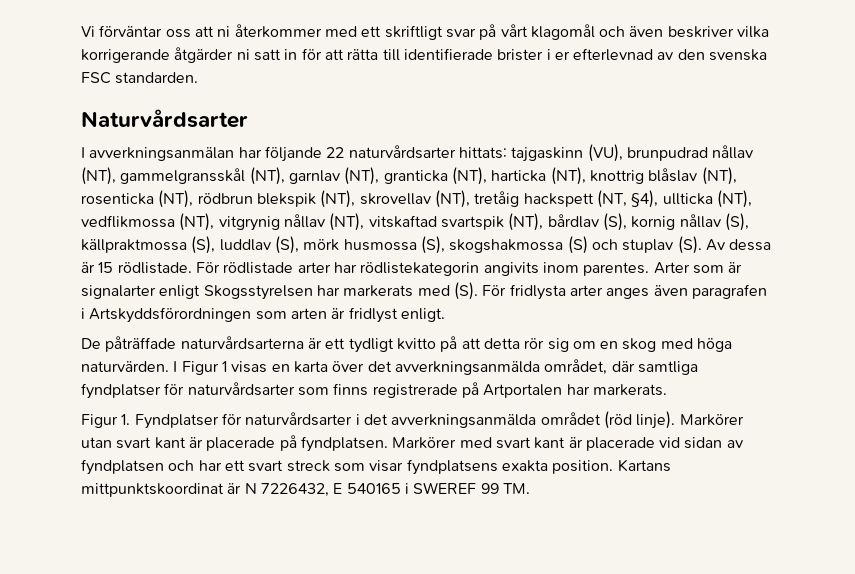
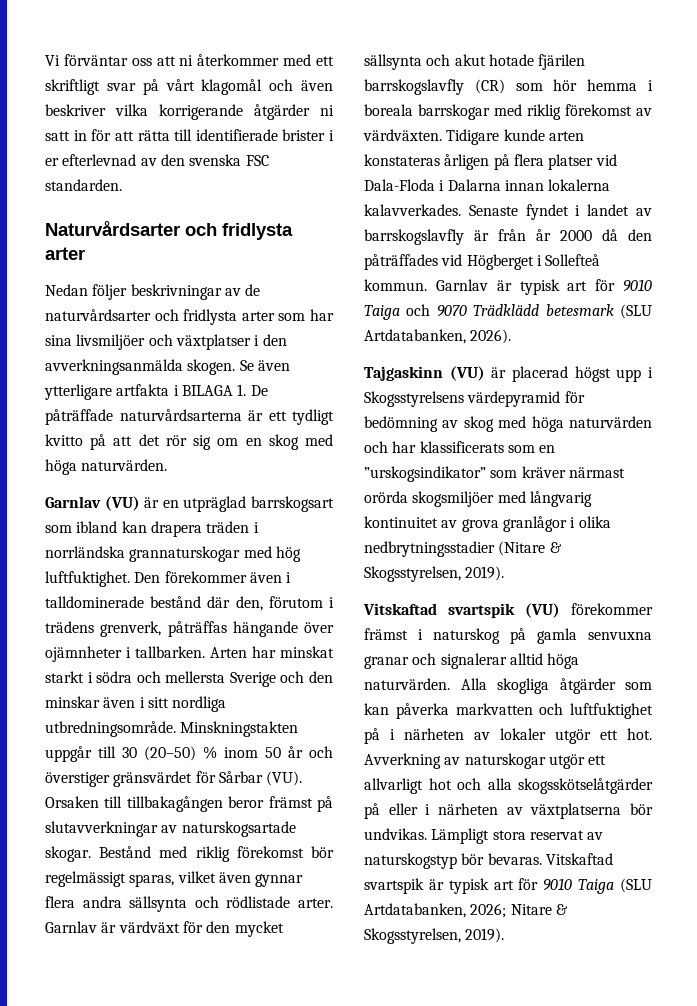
- Naturvårdsarter
- I avverkningsanmälan har följande 22 naturvårdsarter hittats: tajgaskinn (VU), brunpudrad nållav (NT), gammelgransskål (NT), garnlav (NT), granticka (NT), harticka (NT), knottrig blåslav (NT), rosenticka (NT), rödbrun blekspik (NT), skrovellav (NT), tretåig hackspett (NT, §4), ullticka (NT), vedflikmossa (NT), vitgrynig nållav (NT), vitskaftad svartspik (NT), bårdlav (S), kornig nållav (S), källpraktmossa (S), luddlav (S), mörk husmossa (S), skogshakmossa (S) och stuplav (S). Av dessa är 15 rödlistade. För rödlistade arter har rödlistekategorin angivits inom parentes. Arter som är signalarter enligt Skogsstyrelsen har markerats med (S). För fridlysta arter anges även paragrafen i Artskyddsförordningen som arten är fridlyst enligt.
- De påträffade naturvårdsarterna är ett tydligt kvitto på att detta rör sig om en skog med höga naturvärden. I Figur 1 visas en karta över det avverkningsanmälda området, där samtliga fyndplatser för naturvårdsarter som finns registrerade på Artportalen har markerats.
- Figur 1. Fyndplatser för naturvårdsarter i det avverkningsanmälda området (röd linje). Markörer utan svart kant är placerade på fyndplatsen. Markörer med svart kant är placerade vid sidan av fyndplatsen och har ett svart streck som visar fyndplatsens exakta position. Kartans mittpunktskoordinat är N 7226432, E 540165 i SWEREF 99 TM.
+ Naturvårdsarter och fridlysta arter
+ Nedan följer beskrivningar av de naturvårdsarter och fridlysta arter som har sina livsmiljöer och växtplatser i den avverkningsanmälda skogen. Se även ytterligare artfakta i BILAGA 1. De påträffade naturvårdsarterna är ett tydligt kvitto på att det rör sig om en skog med höga naturvärden.
+ Garnlav (VU) är en utpräglad barrskogsart som ibland kan drapera träden i norrländska grannaturskogar med hög luftfuktighet. Den förekommer även i talldominerade bestånd där den, förutom i trädens grenverk, påträffas hängande över ojämnheter i tallbarken. Arten har minskat starkt i södra och mellersta Sverige och den minskar även i sitt nordliga utbredningsområde. Minskningstakten uppgår till 30 (20–50) % inom 50 år och överstiger gränsvärdet för Sårbar (VU). Orsaken till tillbakagången beror främst på slutavverkningar av naturskogsartade skogar. Bestånd med riklig förekomst bör regelmässigt sparas, vilket även gynnar flera andra sällsynta och rödlistade arter. Garnlav är värdväxt för den mycket sällsynta och akut hotade fjärilen barrskogslavfly (CR) som hör hemma i boreala barrskogar med riklig förekomst av värdväxten. Tidigare kunde arten konstateras årligen på flera platser vid Dala-Floda i Dalarna innan lokalerna kalavverkades. Senaste fyndet i landet av barrskogslavfly är från år 2000 då den påträffades vid Högberget i Sollefteå kommun. Garnlav är typisk art för 9010 Taiga och 9070 Trädklädd betesmark (SLU Artdatabanken, 2026).
+ Tajgaskinn (VU) är placerad högst upp i Skogsstyrelsens värdepyramid för bedömning av skog med höga naturvärden och har klassificerats som en ”urskogsindikator” som kräver närmast orörda skogsmiljöer med långvarig kontinuitet av grova granlågor i olika nedbrytningsstadier (Nitare & Skogsstyrelsen, 2019).
+ Vitskaftad svartspik (VU) förekommer främst i naturskog på gamla senvuxna granar och signalerar alltid höga naturvärden. Alla skogliga åtgärder som kan påverka markvatten och luftfuktighet på i närheten av lokaler utgör ett hot. Avverkning av naturskogar utgör ett allvarligt hot och alla skogsskötselåtgärder på eller i närheten av växtplatserna bör undvikas. Lämpligt stora reservat av naturskogstyp bör bevaras. Vitskaftad svartspik är typisk art för 9010 Taiga (SLU Artdatabanken, 2026; Nitare & Skogsstyrelsen, 2019).

